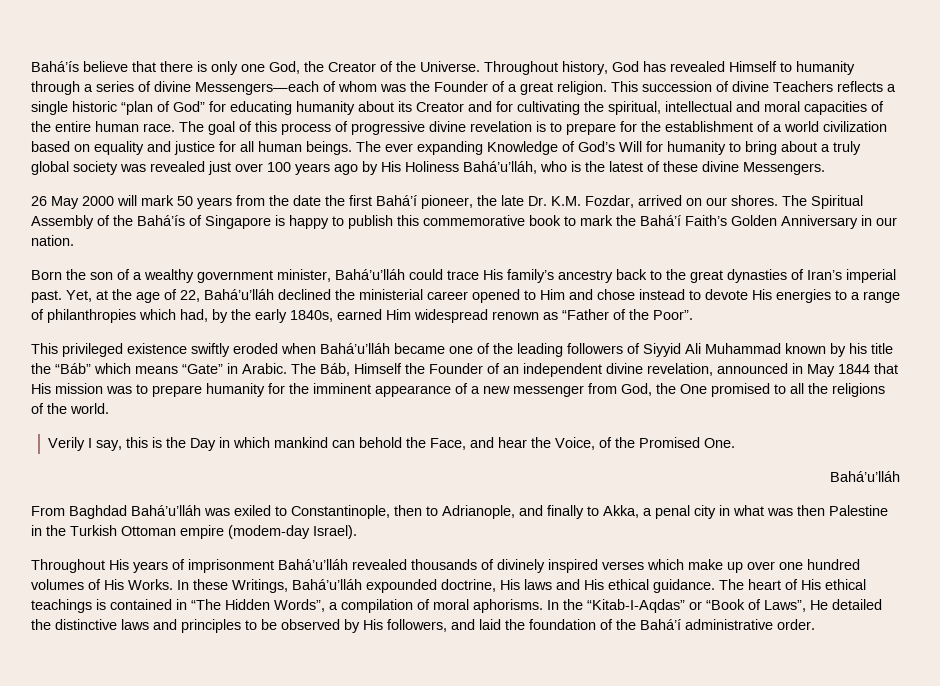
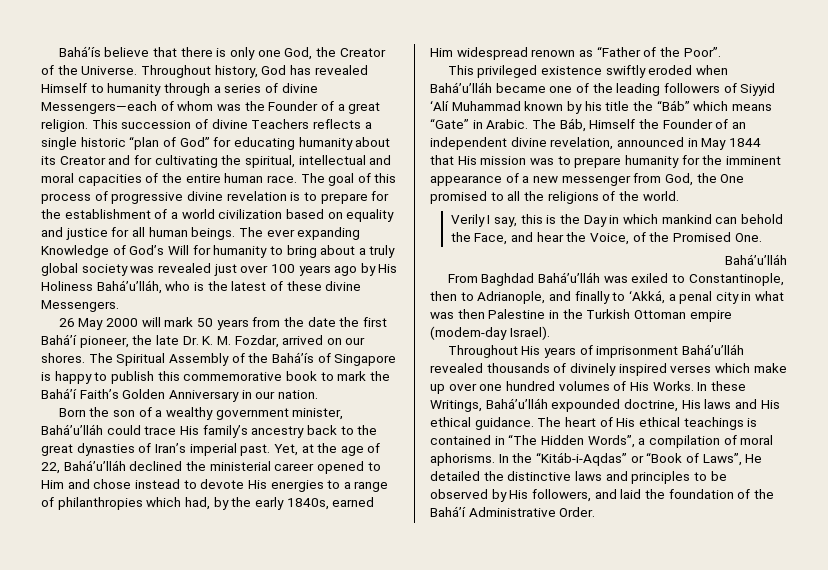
- 26 May 2000 will mark 50 years from the date the first Bahá’í pioneer, the late Dr. K.M. Fozdar, arrived on our shores.
+ 26 May 2000 will mark 50 years from the date the first Bahá’í pioneer, the late Dr. K. M. Fozdar, arrived on our shores.
- This privileged existence swiftly eroded when Bahá’u’lláh became one of the leading followers of Siyyid Ali Muhammad known by his title the “Báb” which means “Gate” in Arabic.
+ This privileged existence swiftly eroded when Bahá’u’lláh became one of the leading followers of Siyyid ‘Alí Muhammad known by his title the “Báb” which means “Gate” in Arabic.
- From Baghdad Bahá’u’lláh was exiled to Constantinople, then to Adrianople, and finally to Akka, a penal city in what was then Palestine in the Turkish Ottoman empire (modem-day Israel).
+ From Baghdad Bahá’u’lláh was exiled to Constantinople, then to Adrianople, and finally to ‘Akká, a penal city in what was then Palestine in the Turkish Ottoman empire (modem-day Israel).
- In the “Kitab-I-Aqdas” or “Book of Laws”, He detailed the distinctive laws and principles to be observed by His followers, and laid the foundation of the Bahá’í administrative order.
+ In the “Kitáb-i-Aqdas” or “Book of Laws”, He detailed the distinctive laws and principles to be observed by His followers, and laid the foundation of the Bahá’í Administrative Order.

